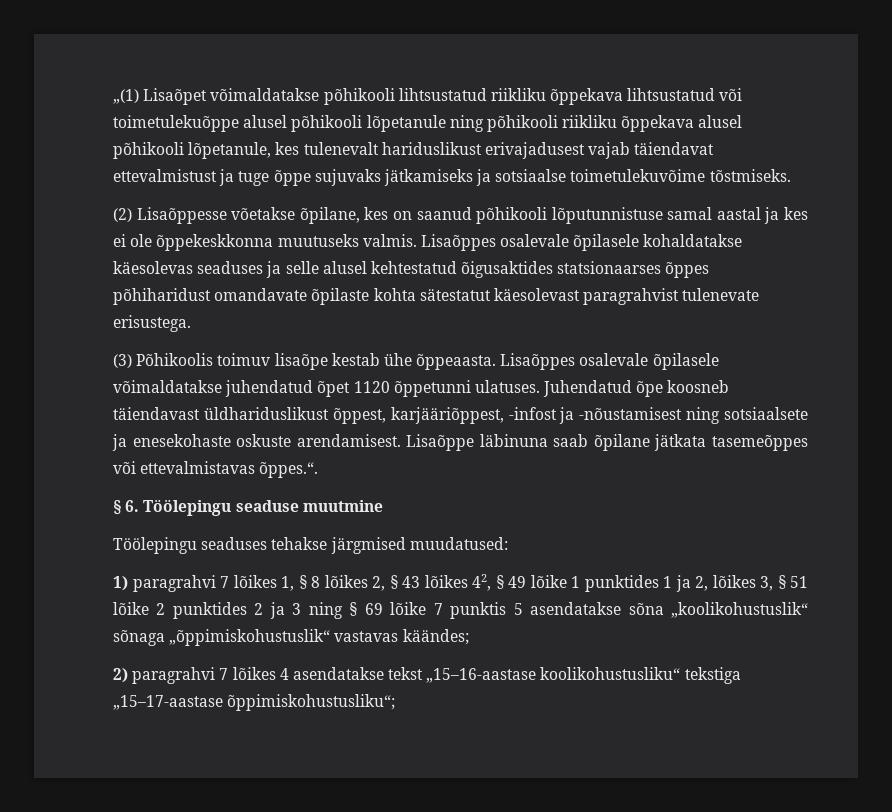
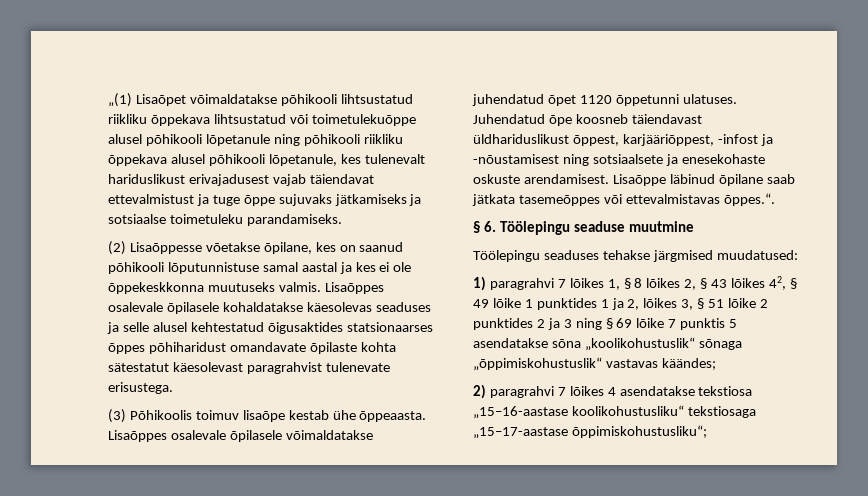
- „(1) Lisaõpet võimaldatakse põhikooli lihtsustatud riikliku õppekava lihtsustatud või toimetulekuõppe alusel põhikooli lõpetanule ning põhikooli riikliku õppekava alusel põhikooli lõpetanule, kes tulenevalt hariduslikust erivajadusest vajab täiendavat ettevalmistust ja tuge õppe sujuvaks jätkamiseks ja sotsiaalse toimetulekuvõime tõstmiseks.
+ „(1) Lisaõpet võimaldatakse põhikooli lihtsustatud riikliku õppekava lihtsustatud või toimetulekuõppe alusel põhikooli lõpetanule ning põhikooli riikliku õppekava alusel põhikooli lõpetanule, kes tulenevalt hariduslikust erivajadusest vajab täiendavat ettevalmistust ja tuge õppe sujuvaks jätkamiseks ja sotsiaalse toimetuleku parandamiseks.
- Lisaõppe läbinuna saab õpilane jätkata tasemeõppes või ettevalmistavas õppes.“.
+ Lisaõppe läbinud õpilane saab jätkata tasemeõppes või ettevalmistavas õppes.“.
- 2) paragrahvi 7 lõikes 4 asendatakse tekst „15–16-aastase koolikohustusliku“ tekstiga „15–17-aastase õppimiskohustusliku“;
+ 2) paragrahvi 7 lõikes 4 asendatakse tekstiosa „15–16-aastase koolikohustusliku“ tekstiosaga „15–17-aastase õppimiskohustusliku“;

